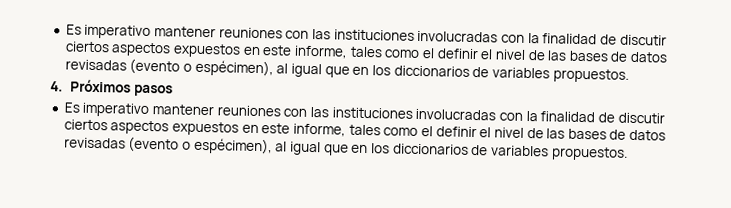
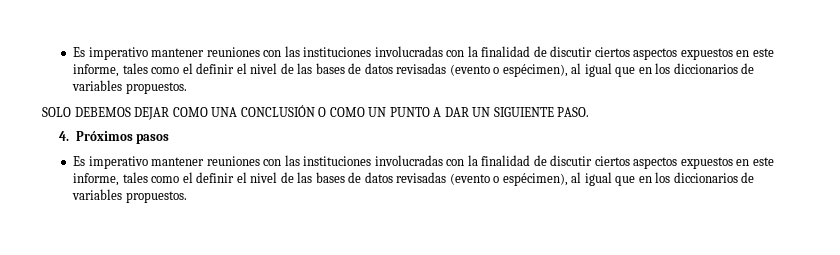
+ SOLO DEBEMOS DEJAR COMO UNA CONCLUSIÓN O COMO UN PUNTO A DAR UN SIGUIENTE PASO.

